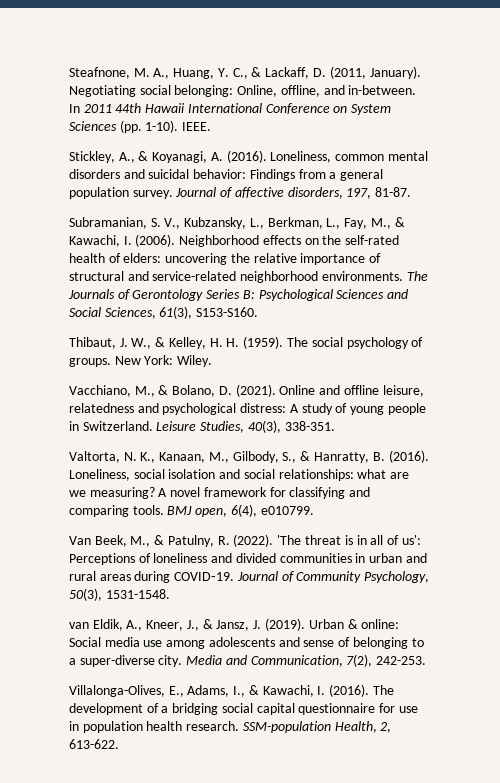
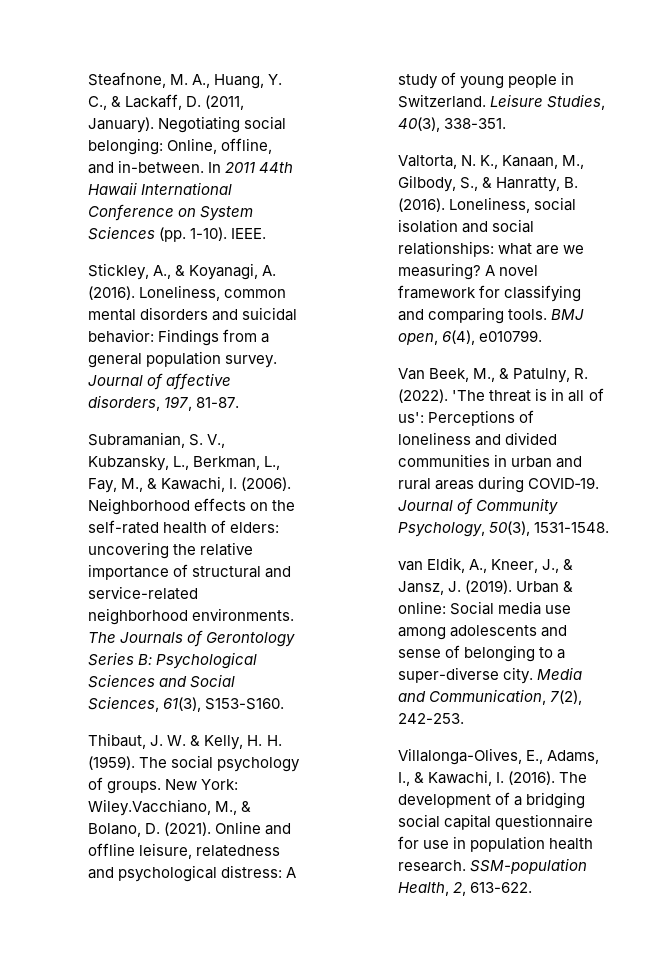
- Thibaut, J. W., & Kelley, H. H. (1959).
+ Thibaut, J. W. & Kelly, H. H. (1959).
- New York: Wiley.
- Vacchiano, M., & Bolano, D. (2021).
+ New York: Wiley.Vacchiano, M., & Bolano, D. (2021).

